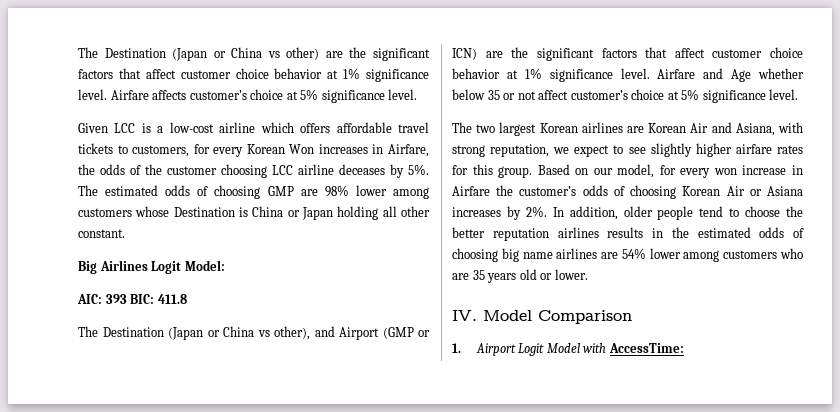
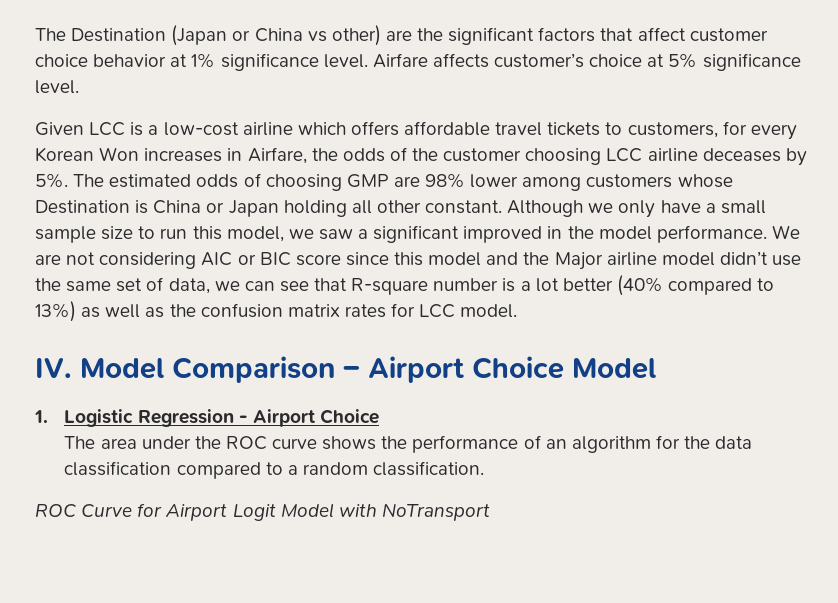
- The estimated odds of choosing GMP are 98% lower among customers whose Destination is China or Japan holding all other constant.
- Big Airlines Logit Model:
- AIC: 393 BIC: 411.8
- The Destination (Japan or China vs other), and Airport (GMP or ICN) are the significant factors that affect customer choice behavior at 1% significance level. Airfare and Age whether below 35 or not affect customer’s choice at 5% significance level.
- The two largest Korean airlines are Korean Air and Asiana, with strong reputation, we expect to see slightly higher airfare rates for this group. Based on our model, for every won increase in Airfare the customer’s odds of choosing Korean Air or Asiana increases by 2%. In addition, older people tend to choose the better reputation airlines results in the estimated odds of choosing big name airlines are 54% lower among customers who are 35 years old or lower.
- IV. Model Comparison
- 1. Airport Logit Model with AccessTime:
+ The estimated odds of choosing GMP are 98% lower among customers whose Destination is China or Japan holding all other constant. Although we only have a small sample size to run this model, we saw a significant improved in the model performance. We are not considering AIC or BIC score since this model and the Major airline model didn’t use the same set of data, we can see that R-square number is a lot better (40% compared to 13%) as well as the confusion matrix rates for LCC model.
+ IV. Model Comparison – Airport Choice Model
+ 1. Logistic Regression - Airport Choice
+ The area under the ROC curve shows the performance of an algorithm for the data classification compared to a random classification.
+ ROC Curve for Airport Logit Model with NoTransport

